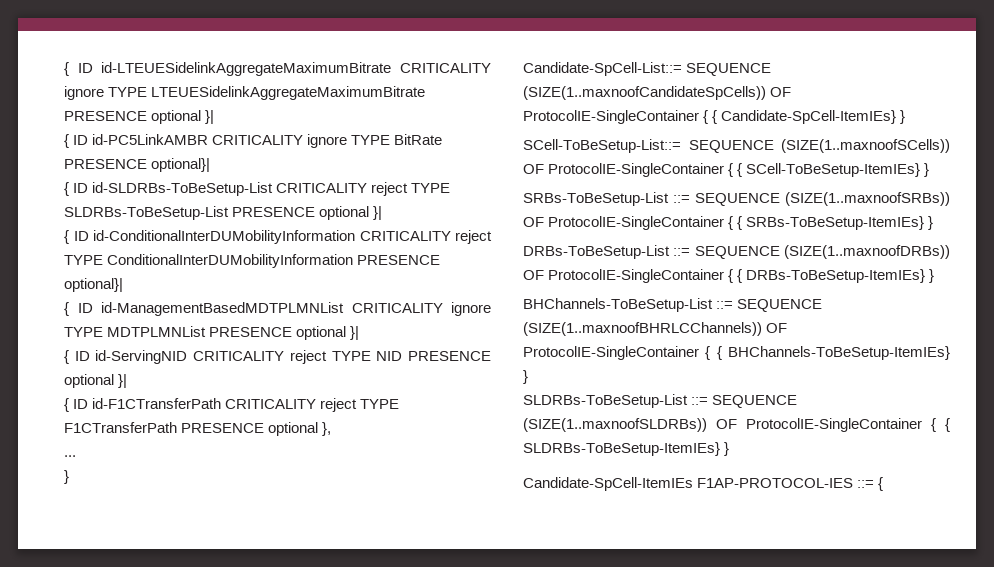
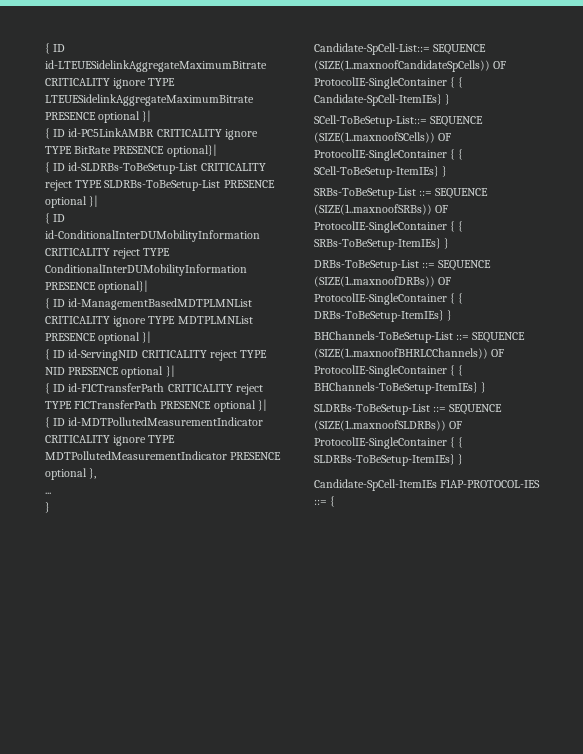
- { ID id-F1CTransferPath CRITICALITY reject TYPE F1CTransferPath PRESENCE optional },
+ { ID id-F1CTransferPath CRITICALITY reject TYPE F1CTransferPath PRESENCE optional }|
+ { ID id-MDTPollutedMeasurementIndicator CRITICALITY ignore TYPE MDTPollutedMeasurementIndicator PRESENCE optional },

